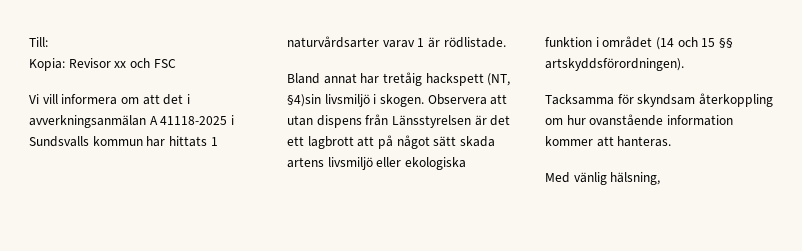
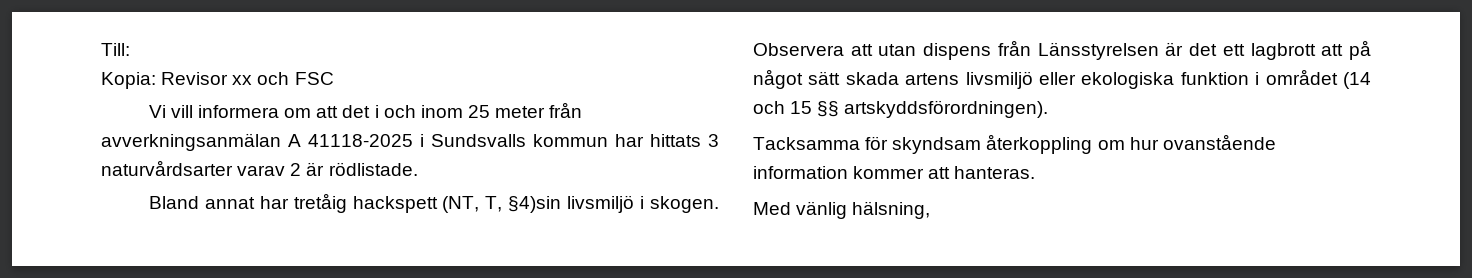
- Vi vill informera om att det i avverkningsanmälan A 41118-2025 i Sundsvalls kommun har hittats 1 naturvårdsarter varav 1 är rödlistade.
+ Vi vill informera om att det i och inom 25 meter från avverkningsanmälan A 41118-2025 i Sundsvalls kommun har hittats 3 naturvårdsarter varav 2 är rödlistade.
- Bland annat har tretåig hackspett (NT, §4)sin livsmiljö i skogen.
+ Bland annat har tretåig hackspett (NT, T, §4)sin livsmiljö i skogen.

